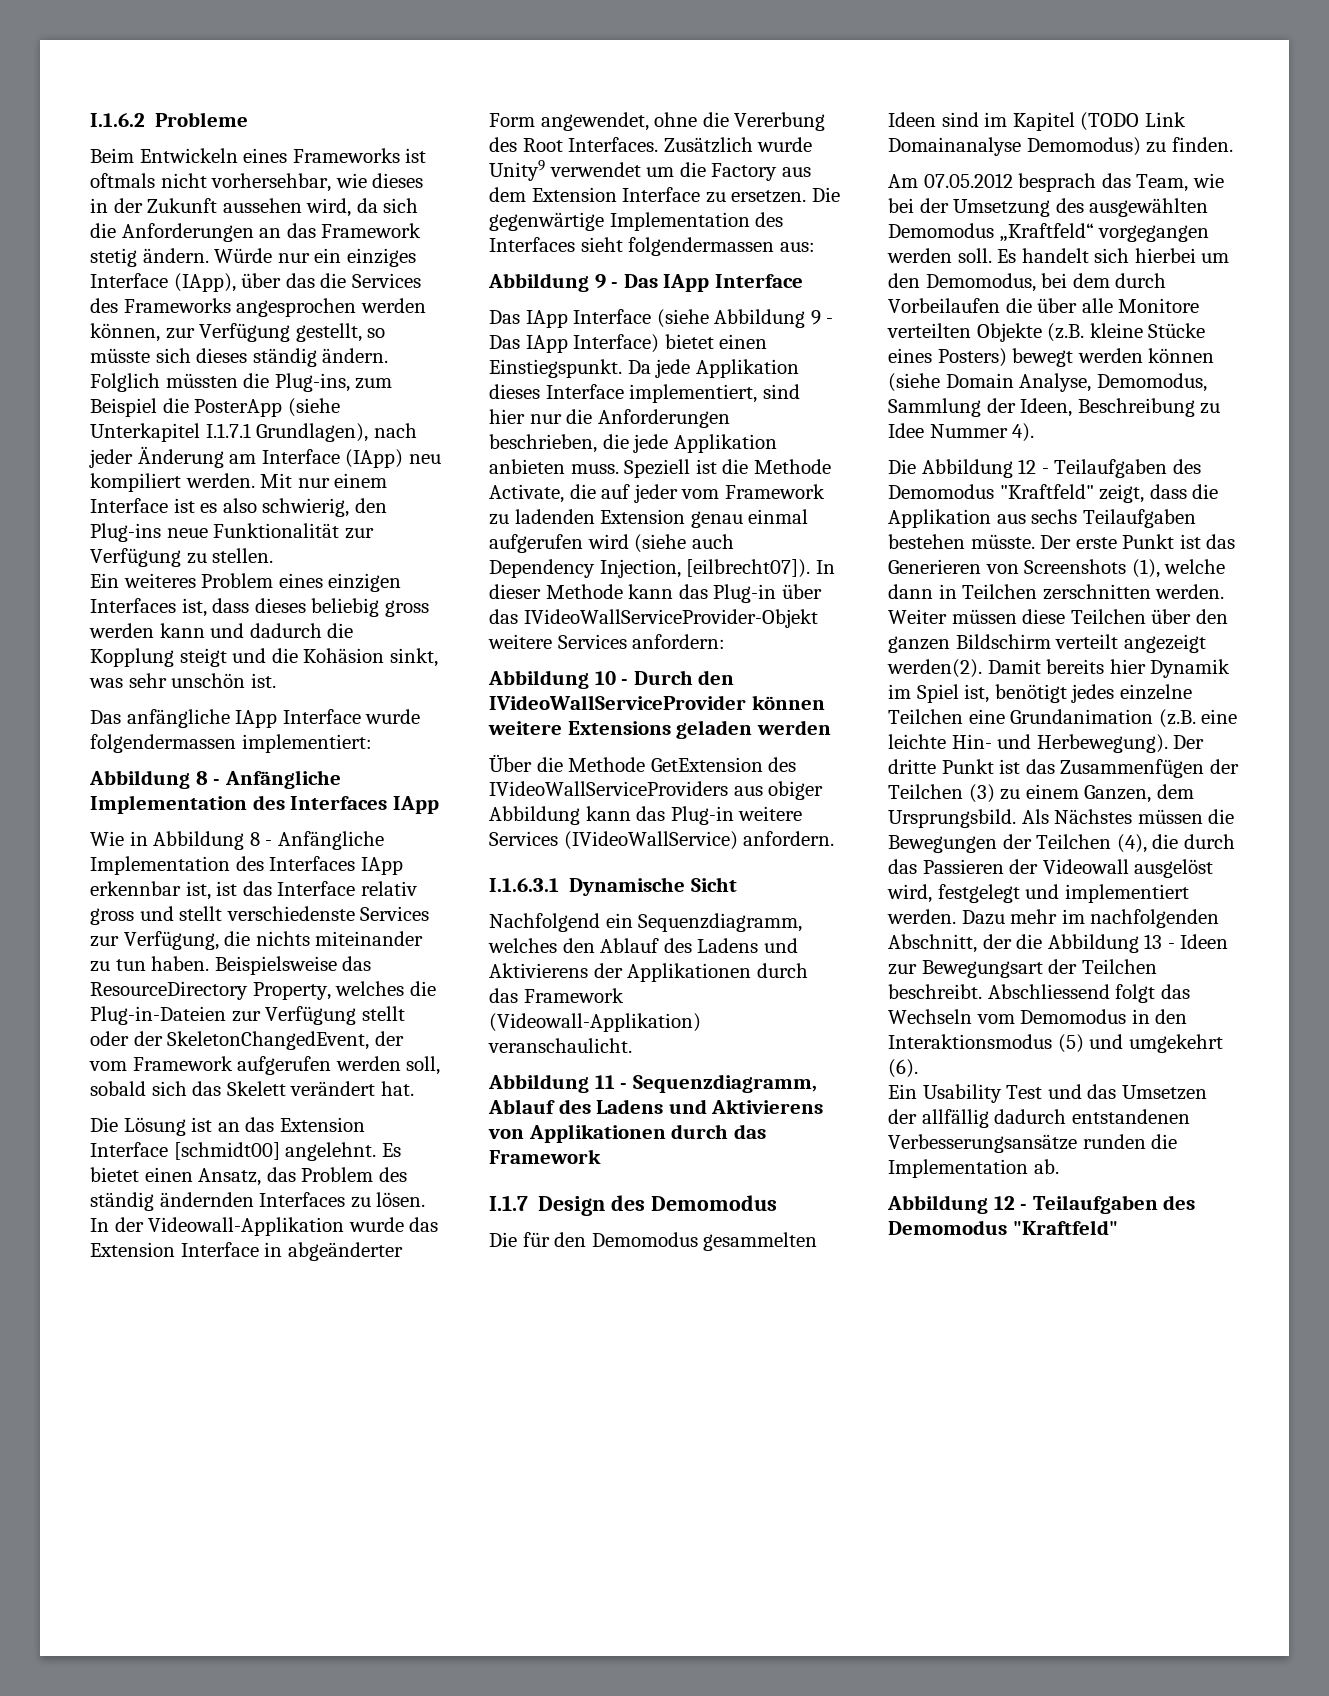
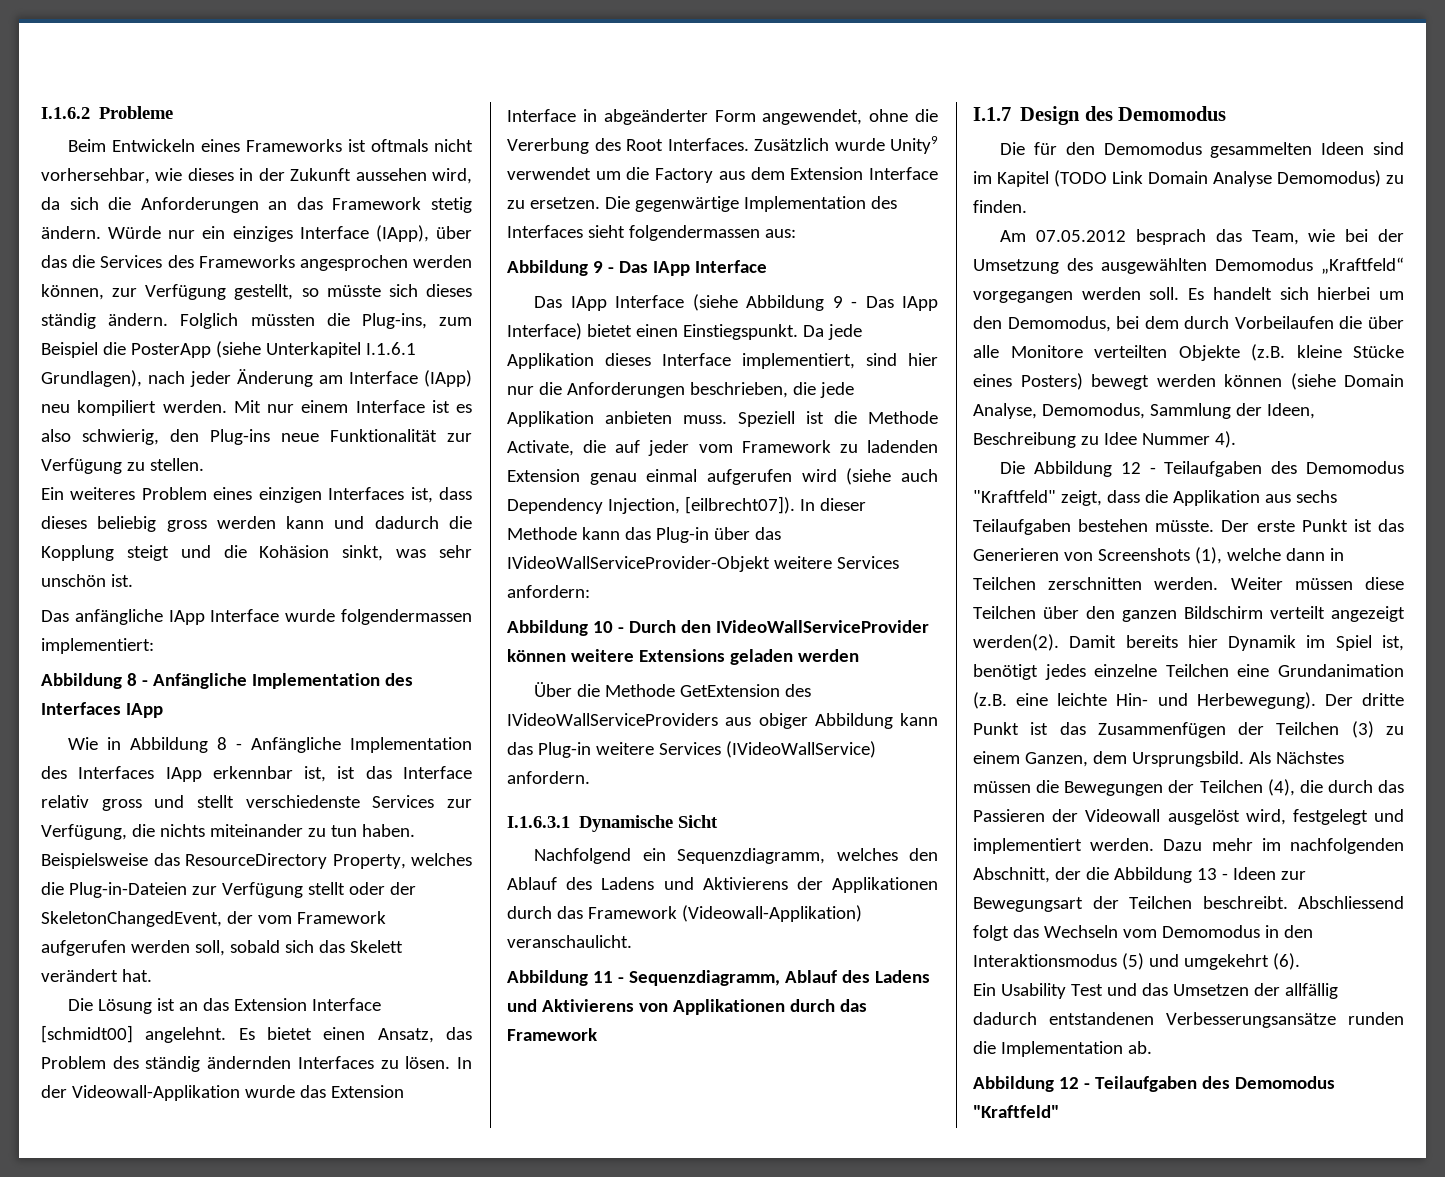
- Folglich müssten die Plug-ins, zum Beispiel die PosterApp (siehe Unterkapitel I.1.7.1 Grundlagen), nach jeder Änderung am Interface (IApp) neu kompiliert werden.
+ Folglich müssten die Plug-ins, zum Beispiel die PosterApp (siehe Unterkapitel I.1.6.1 Grundlagen), nach jeder Änderung am Interface (IApp) neu kompiliert werden.
- Die für den Demomodus gesammelten Ideen sind im Kapitel (TODO Link Domainanalyse Demomodus) zu finden.
+ Die für den Demomodus gesammelten Ideen sind im Kapitel (TODO Link Domain Analyse Demomodus) zu finden.

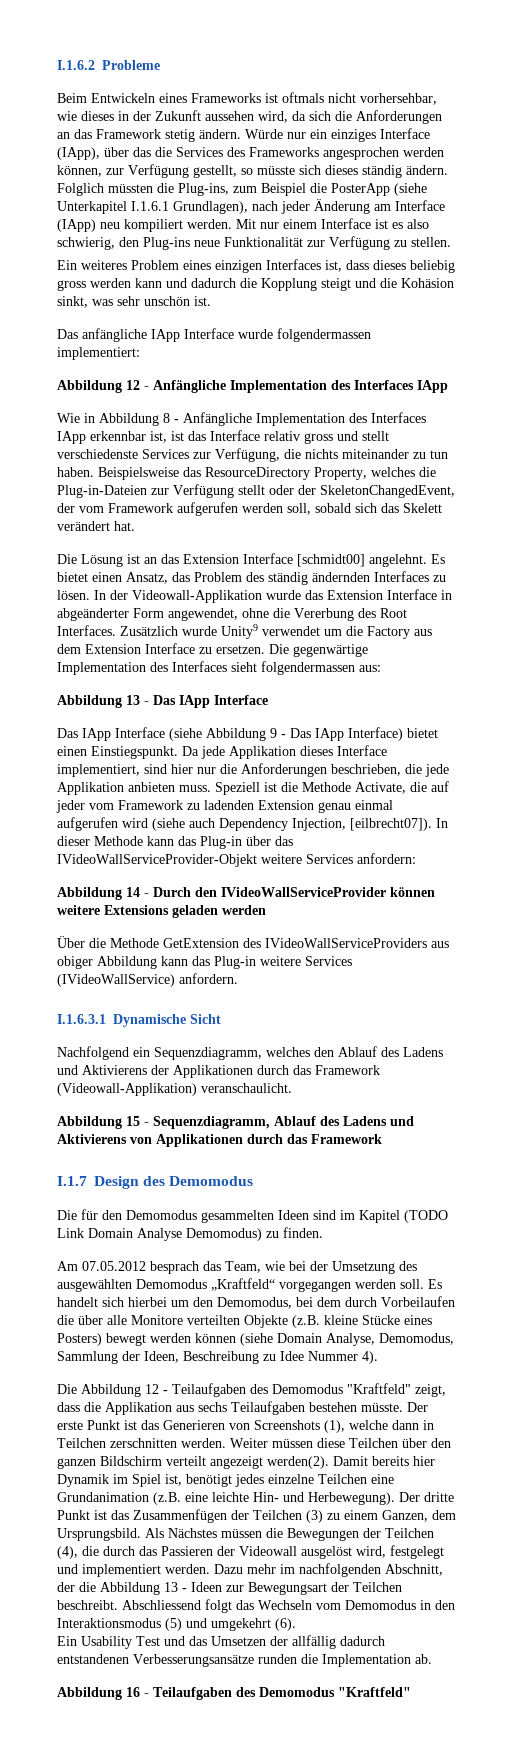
  Das anfängliche IApp Interface wurde folgendermassen implementiert:
- Abbildung 8 - Anfängliche Implementation des Interfaces IApp
+ Abbildung 12 - Anfängliche Implementation des Interfaces IApp
- Abbildung 9 - Das IApp Interface
+ Abbildung 13 - Das IApp Interface
- Abbildung 10 - Durch den IVideoWallServiceProvider können weitere Extensions geladen werden
+ Abbildung 14 - Durch den IVideoWallServiceProvider können weitere Extensions geladen werden
- Abbildung 11 - Sequenzdiagramm, Ablauf des Ladens und Aktivierens von Applikationen durch das Framework
+ Abbildung 15 - Sequenzdiagramm, Ablauf des Ladens und Aktivierens von Applikationen durch das Framework
  Ein Usability Test und das Umsetzen der allfällig dadurch entstandenen Verbesserungsansätze runden die Implementation ab.
- Abbildung 12 - Teilaufgaben des Demomodus "Kraftfeld"
+ Abbildung 16 - Teilaufgaben des Demomodus "Kraftfeld"

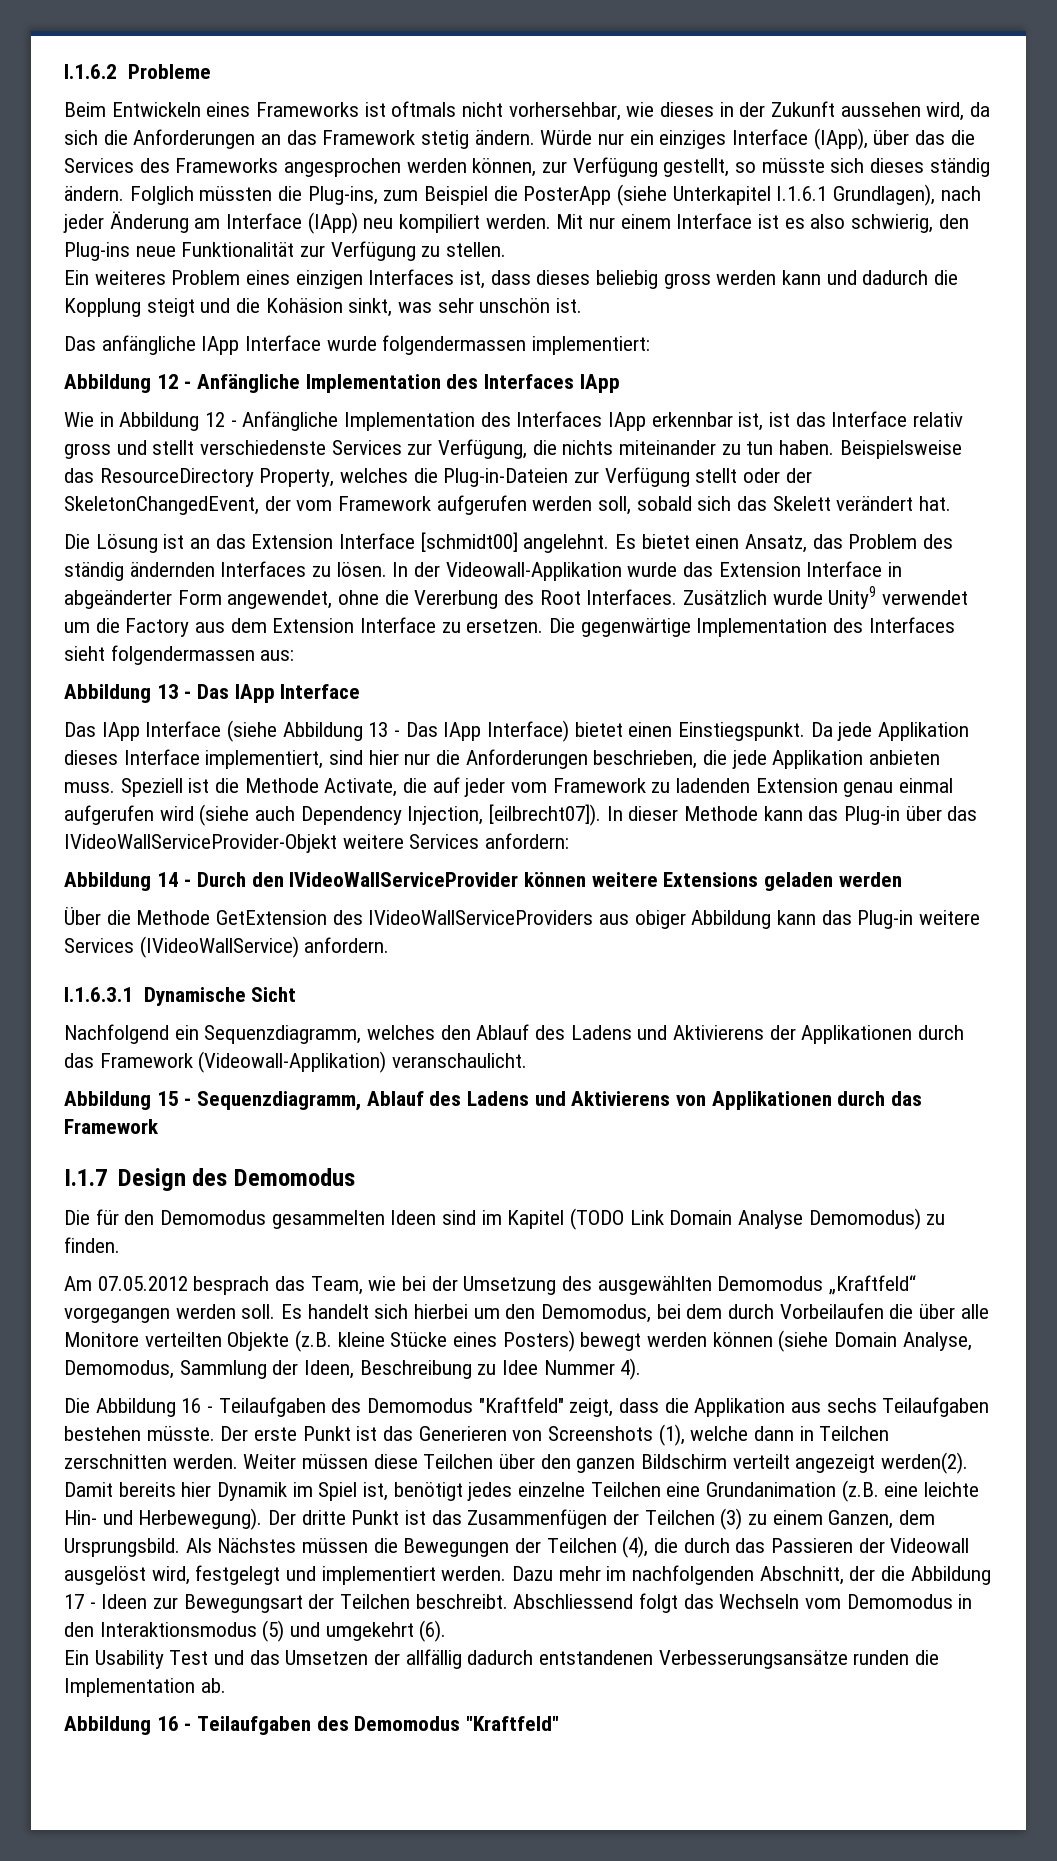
- Wie in Abbildung 8 - Anfängliche Implementation des Interfaces IApp erkennbar ist, ist das Interface relativ gross und stellt verschiedenste Services zur Verfügung, die nichts miteinander zu tun haben.
+ Wie in Abbildung 12 - Anfängliche Implementation des Interfaces IApp erkennbar ist, ist das Interface relativ gross und stellt verschiedenste Services zur Verfügung, die nichts miteinander zu tun haben.
- Das IApp Interface (siehe Abbildung 9 - Das IApp Interface) bietet einen Einstiegspunkt.
+ Das IApp Interface (siehe Abbildung 13 - Das IApp Interface) bietet einen Einstiegspunkt.
- Die Abbildung 12 - Teilaufgaben des Demomodus "Kraftfeld" zeigt, dass die Applikation aus sechs Teilaufgaben bestehen müsste.
+ Die Abbildung 16 - Teilaufgaben des Demomodus "Kraftfeld" zeigt, dass die Applikation aus sechs Teilaufgaben bestehen müsste.
- Dazu mehr im nachfolgenden Abschnitt, der die Abbildung 13 - Ideen zur Bewegungsart der Teilchen beschreibt.
+ Dazu mehr im nachfolgenden Abschnitt, der die Abbildung 17 - Ideen zur Bewegungsart der Teilchen beschreibt.

